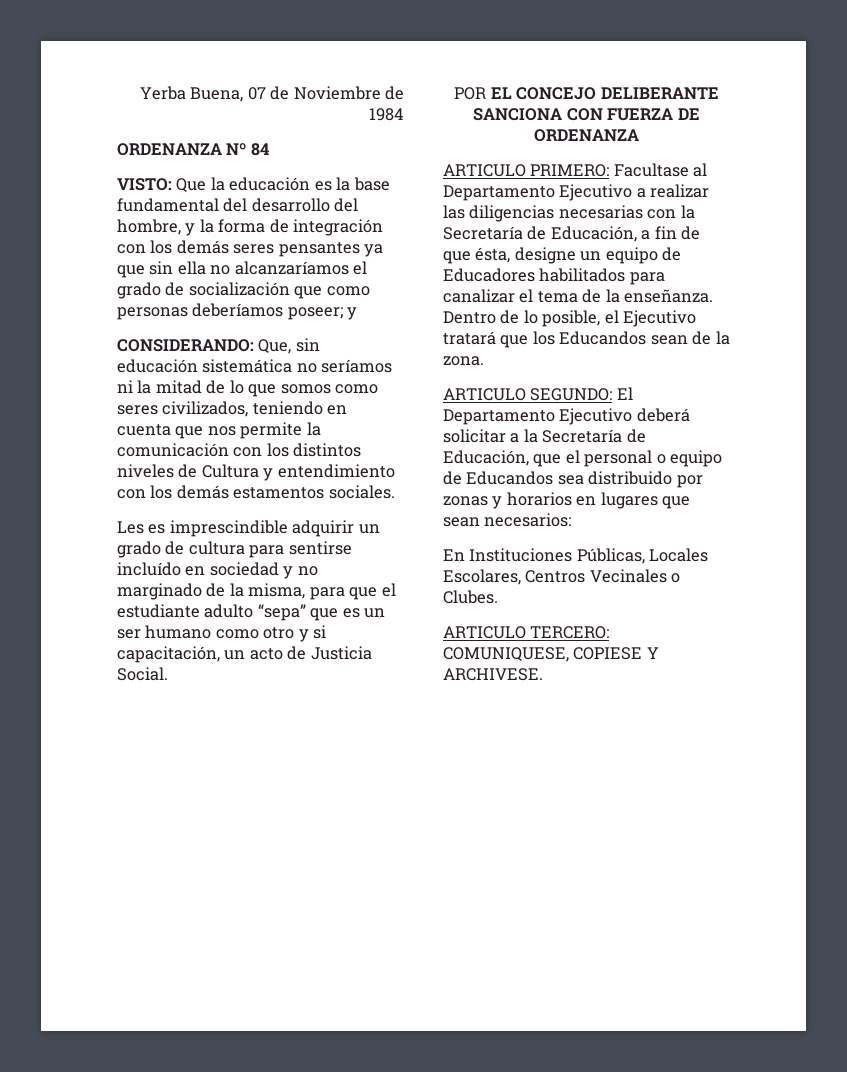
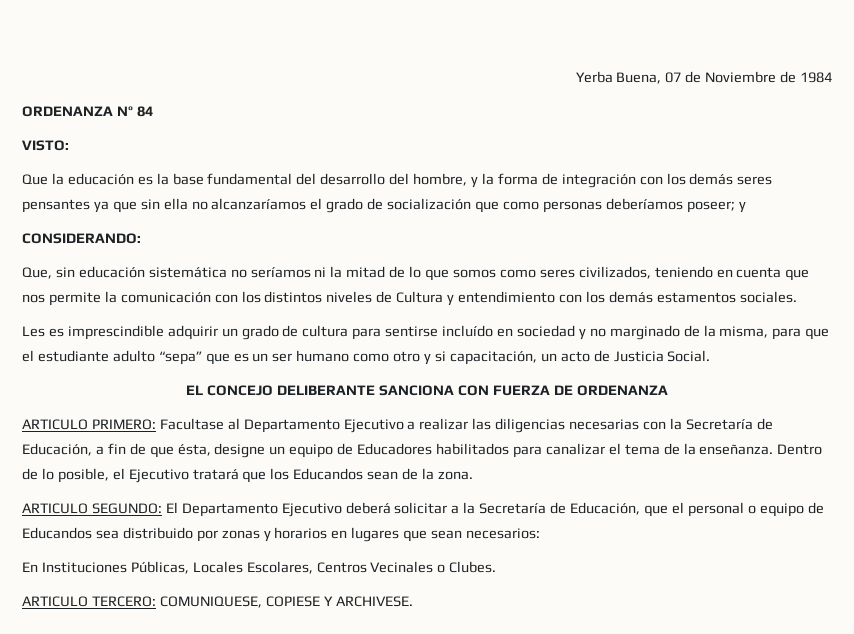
- VISTO: Que la educación es la base fundamental del desarrollo del hombre, y la forma de integración con los demás seres pensantes ya que sin ella no alcanzaríamos el grado de socialización que como personas deberíamos poseer; y
+ VISTO:
+ Que la educación es la base fundamental del desarrollo del hombre, y la forma de integración con los demás seres pensantes ya que sin ella no alcanzaríamos el grado de socialización que como personas deberíamos poseer; y
- CONSIDERANDO: Que, sin educación sistemática no seríamos ni la mitad de lo que somos como seres civilizados, teniendo en cuenta que nos permite la comunicación con los distintos niveles de Cultura y entendimiento con los demás estamentos sociales.
+ CONSIDERANDO:
+ Que, sin educación sistemática no seríamos ni la mitad de lo que somos como seres civilizados, teniendo en cuenta que nos permite la comunicación con los distintos niveles de Cultura y entendimiento con los demás estamentos sociales.
- POR EL CONCEJO DELIBERANTE SANCIONA CON FUERZA DE ORDENANZA
+ EL CONCEJO DELIBERANTE SANCIONA CON FUERZA DE ORDENANZA

